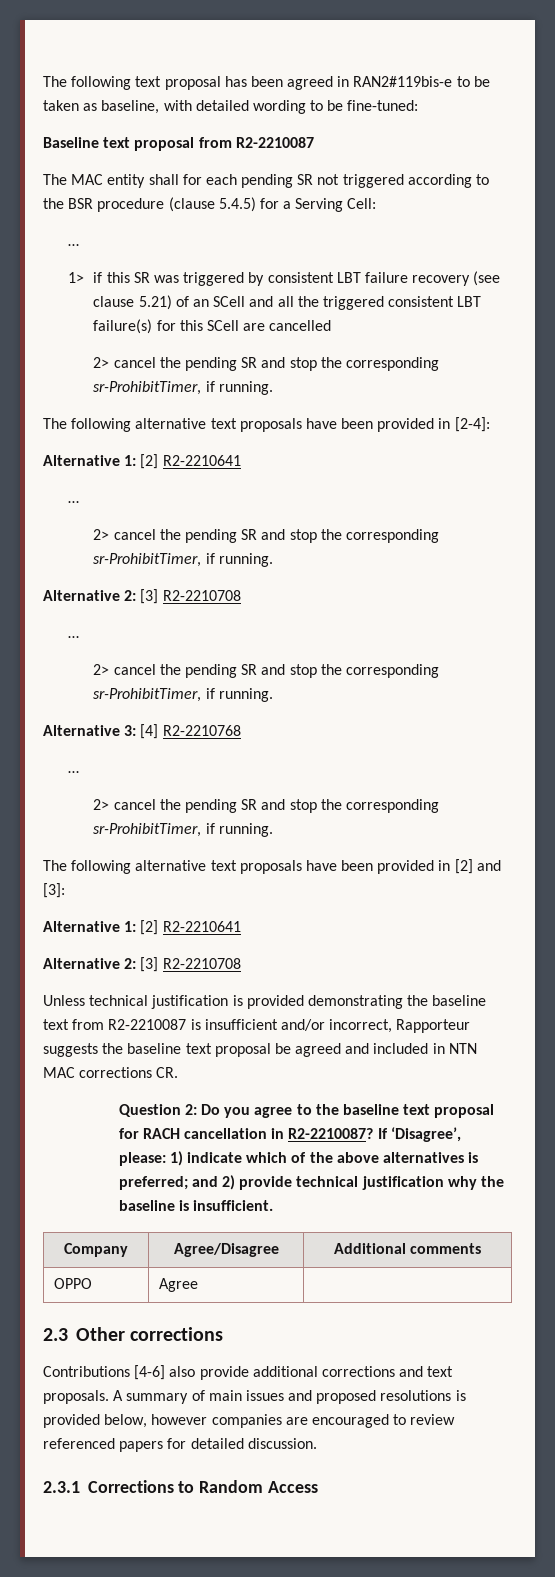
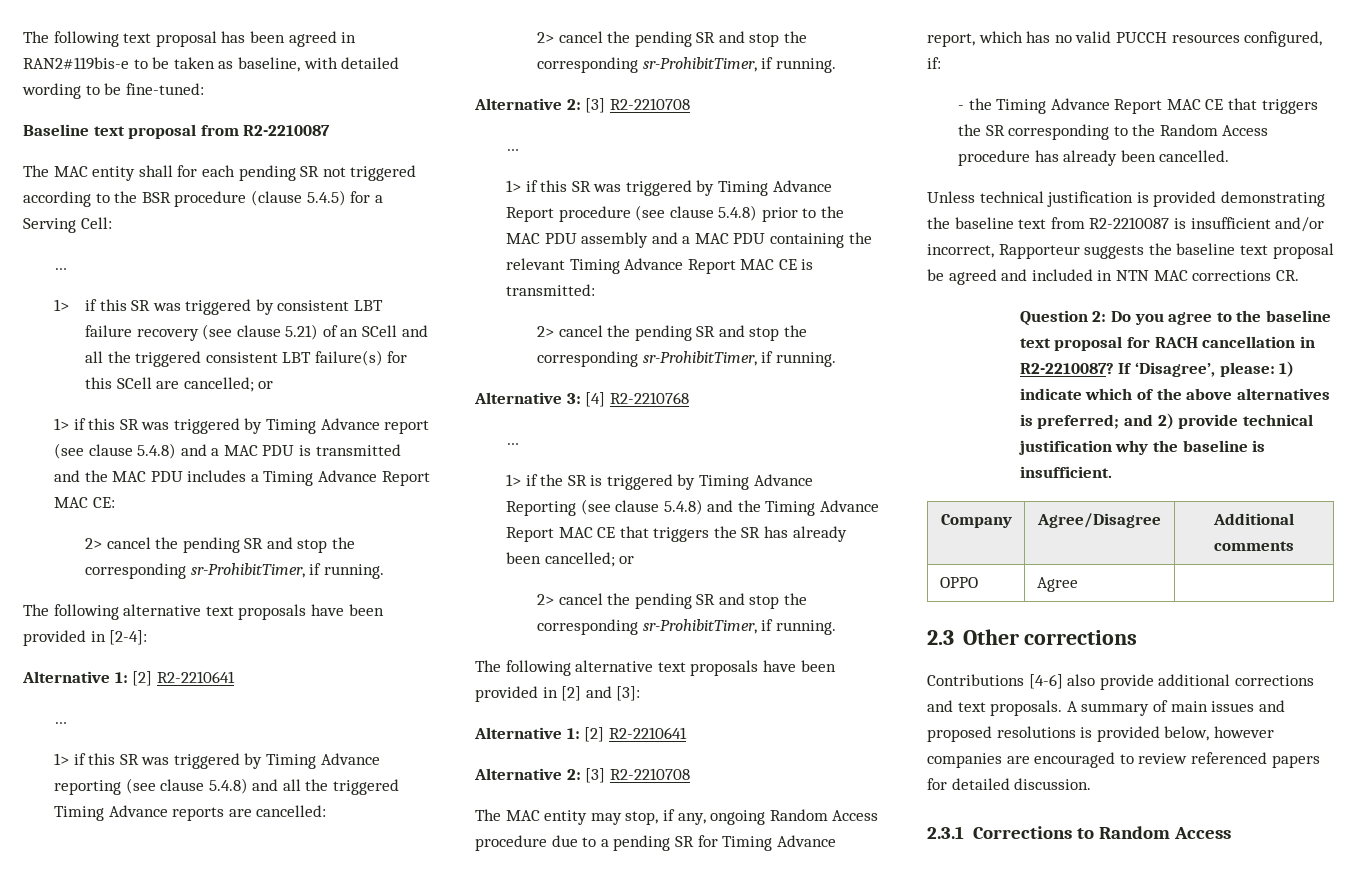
- 1> if this SR was triggered by consistent LBT failure recovery (see clause 5.21) of an SCell and all the triggered consistent LBT failure(s) for this SCell are cancelled
+ 1> if this SR was triggered by consistent LBT failure recovery (see clause 5.21) of an SCell and all the triggered consistent LBT failure(s) for this SCell are cancelled; or
+ 1> if this SR was triggered by Timing Advance report (see clause 5.4.8) and a MAC PDU is transmitted and the MAC PDU includes a Timing Advance Report MAC CE:
+ 1> if this SR was triggered by Timing Advance reporting (see clause 5.4.8) and all the triggered Timing Advance reports are cancelled:
+ 1> if this SR was triggered by Timing Advance Report procedure (see clause 5.4.8) prior to the MAC PDU assembly and a MAC PDU containing the relevant Timing Advance Report MAC CE is transmitted:
+ 1> if the SR is triggered by Timing Advance Reporting (see clause 5.4.8) and the Timing Advance Report MAC CE that triggers the SR has already been cancelled; or
+ The MAC entity may stop, if any, ongoing Random Access procedure due to a pending SR for Timing Advance report, which has no valid PUCCH resources configured, if:
+ - the Timing Advance Report MAC CE that triggers the SR corresponding to the Random Access procedure has already been cancelled.

